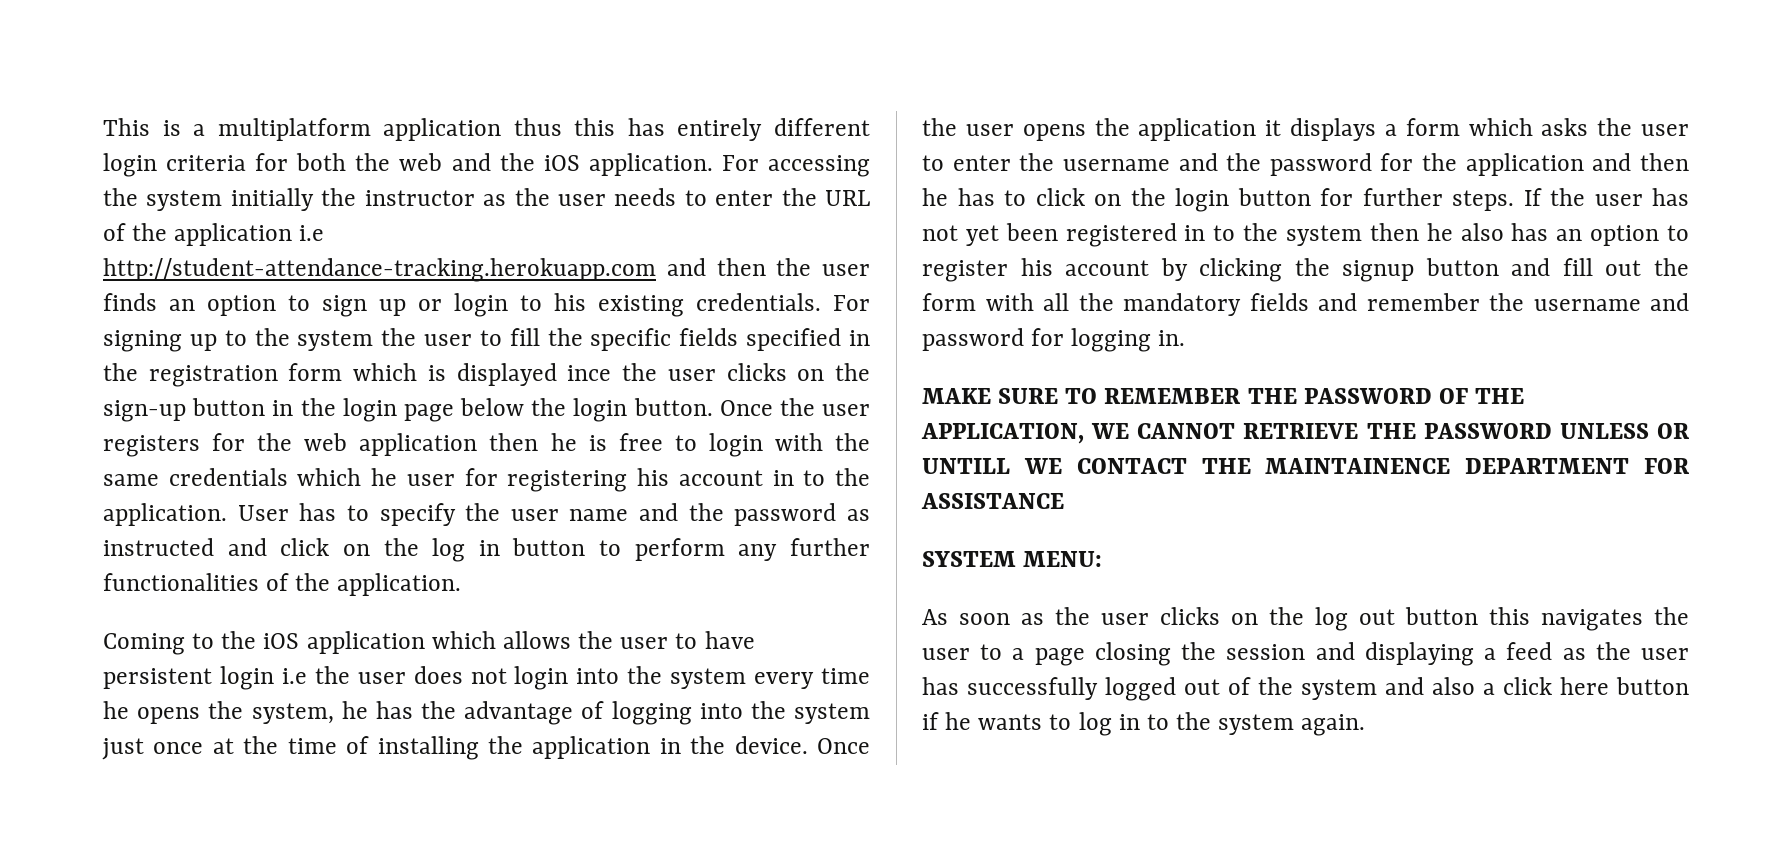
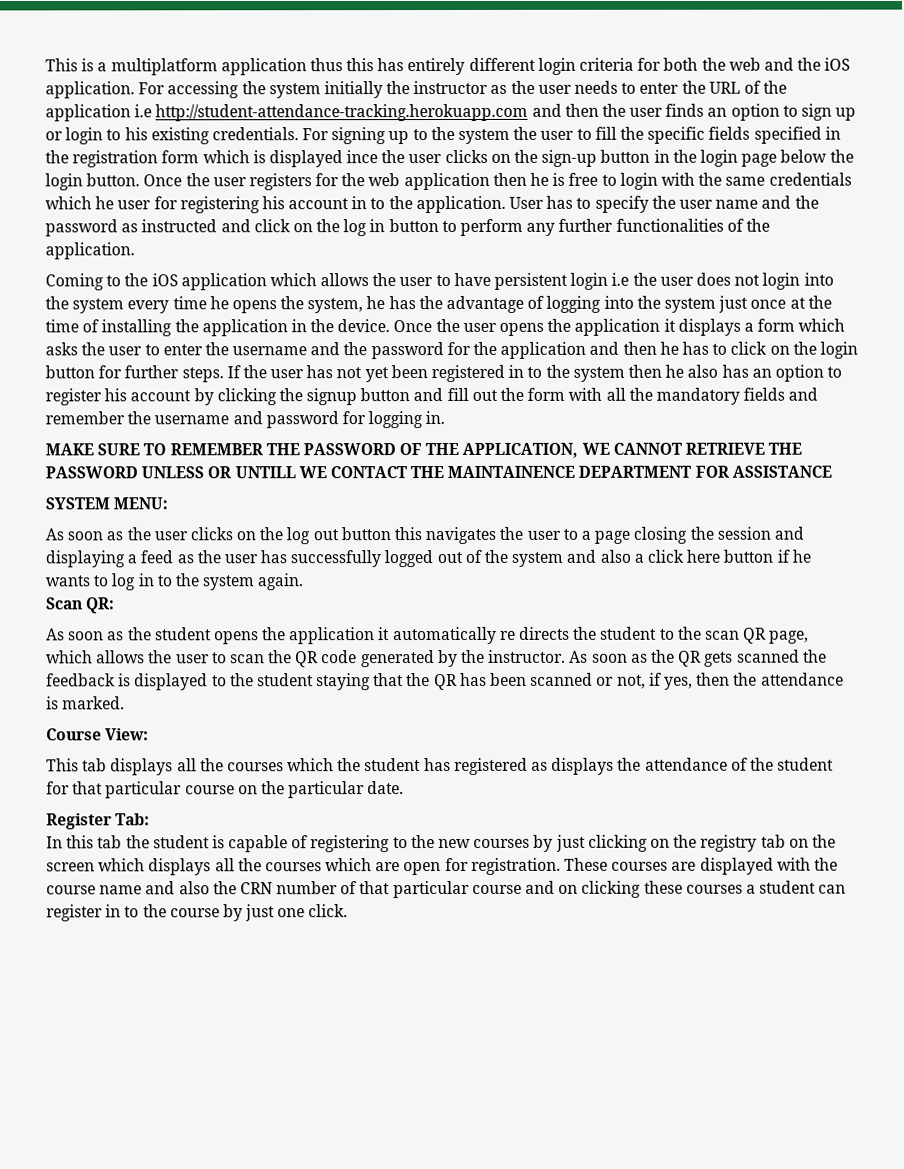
+ Scan QR:
+ As soon as the student opens the application it automatically re directs the student to the scan QR page, which allows the user to scan the QR code generated by the instructor. As soon as the QR gets scanned the feedback is displayed to the student staying that the QR has been scanned or not, if yes, then the attendance is marked.
+ Course View:
+ This tab displays all the courses which the student has registered as displays the attendance of the student for that particular course on the particular date.
+ Register Tab:
+ In this tab the student is capable of registering to the new courses by just clicking on the registry tab on the screen which displays all the courses which are open for registration. These courses are displayed with the course name and also the CRN number of that particular course and on clicking these courses a student can register in to the course by just one click.

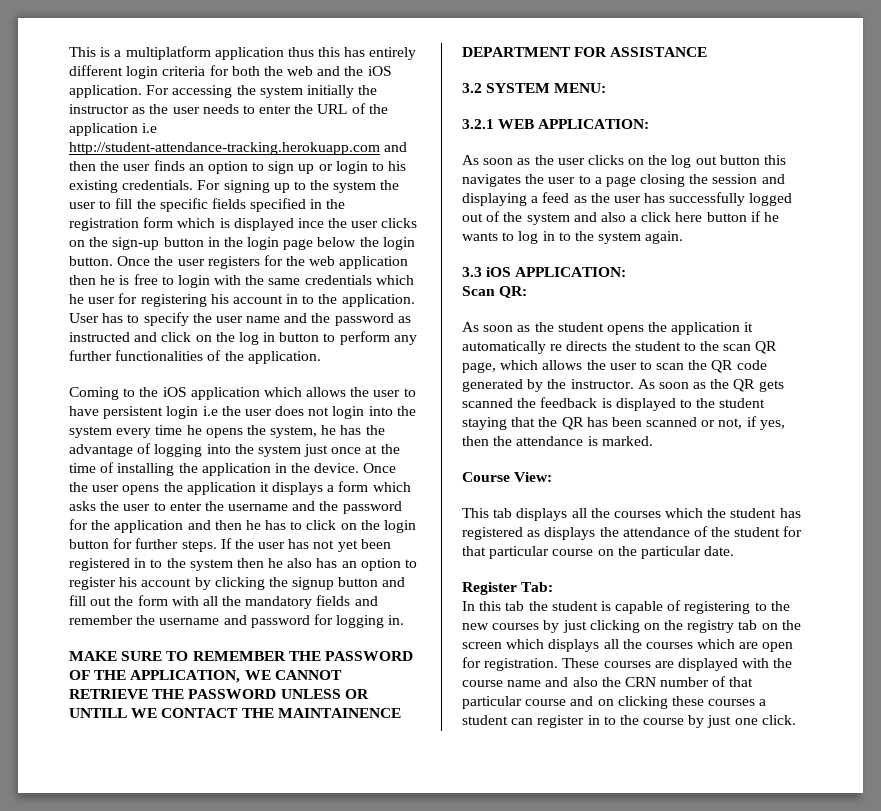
- SYSTEM MENU:
+ 3.2 SYSTEM MENU:
+ 3.2.1 WEB APPLICATION:
+ 3.3 iOS APPLICATION:

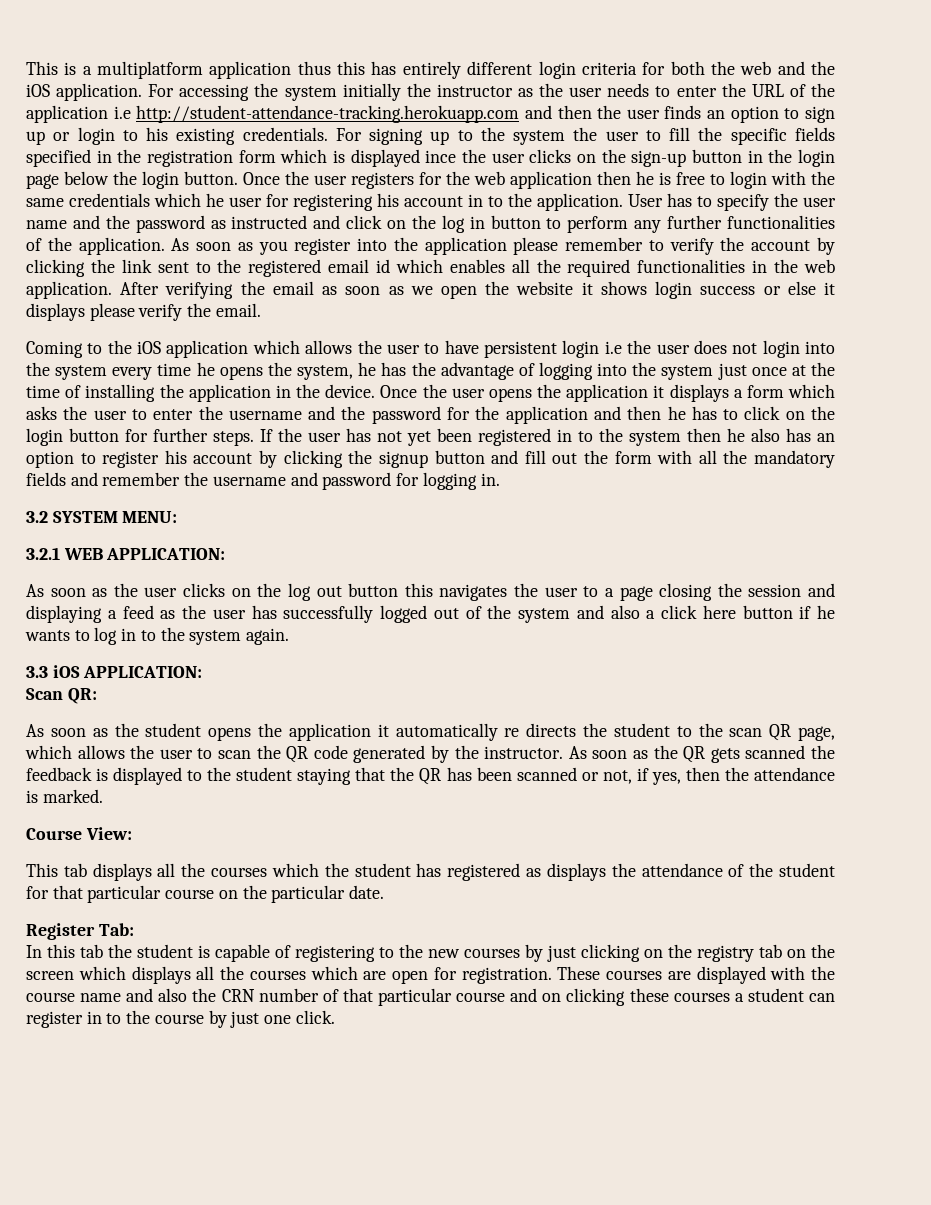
+ As soon as you register into the application please remember to verify the account by clicking the link sent to the registered email id which enables all the required functionalities in the web application. After verifying the email as soon as we open the website it shows login success or else it displays please verify the email.
- MAKE SURE TO REMEMBER THE PASSWORD OF THE APPLICATION, WE CANNOT RETRIEVE THE PASSWORD UNLESS OR UNTILL WE CONTACT THE MAINTAINENCE DEPARTMENT FOR ASSISTANCE

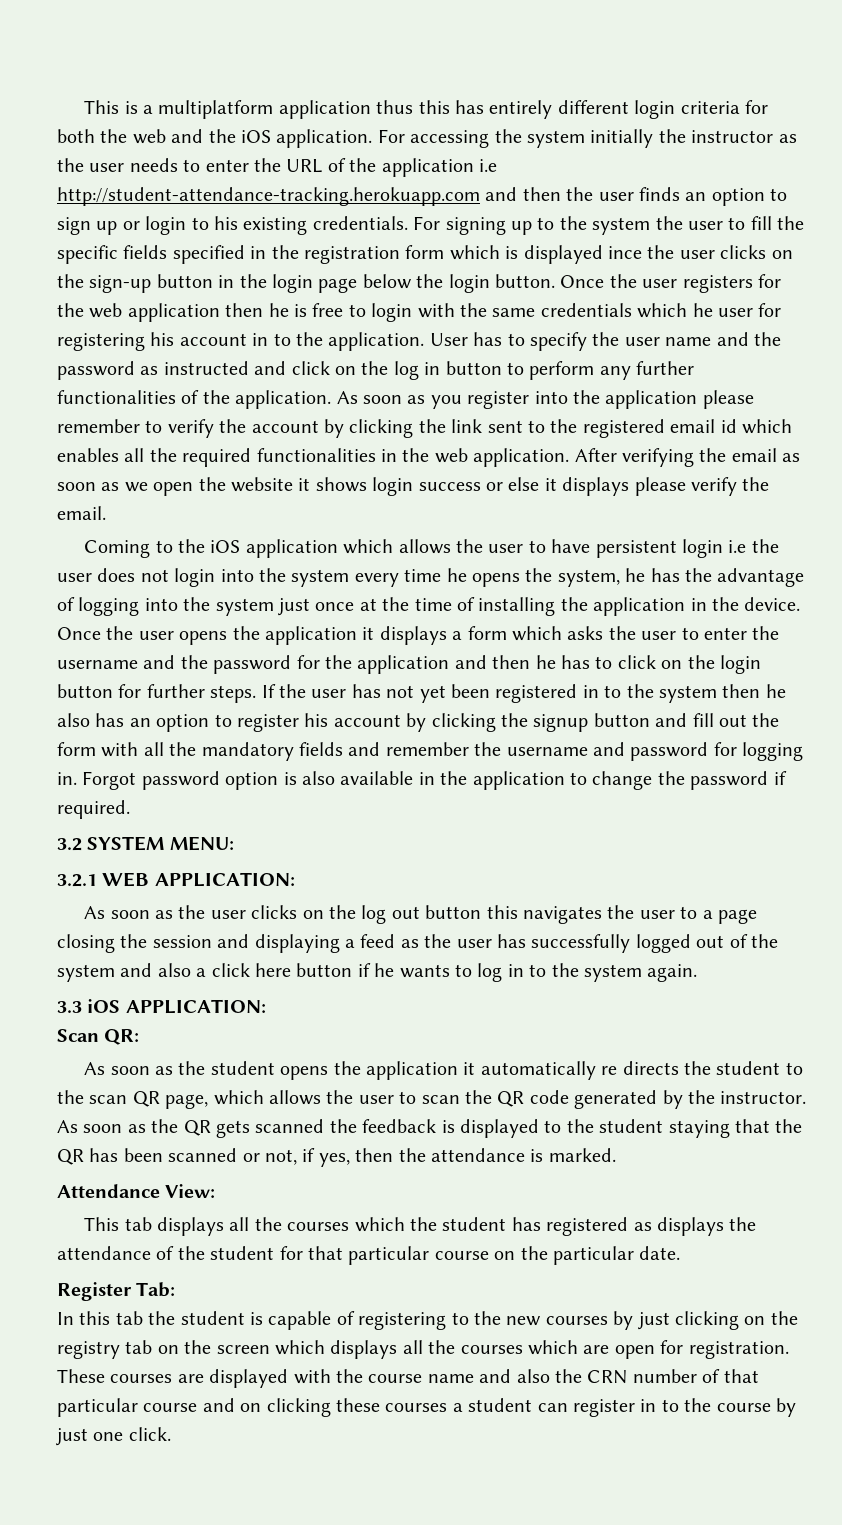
+ Forgot password option is also available in the application to change the password if required.
- Course View:
+ Attendance View:

